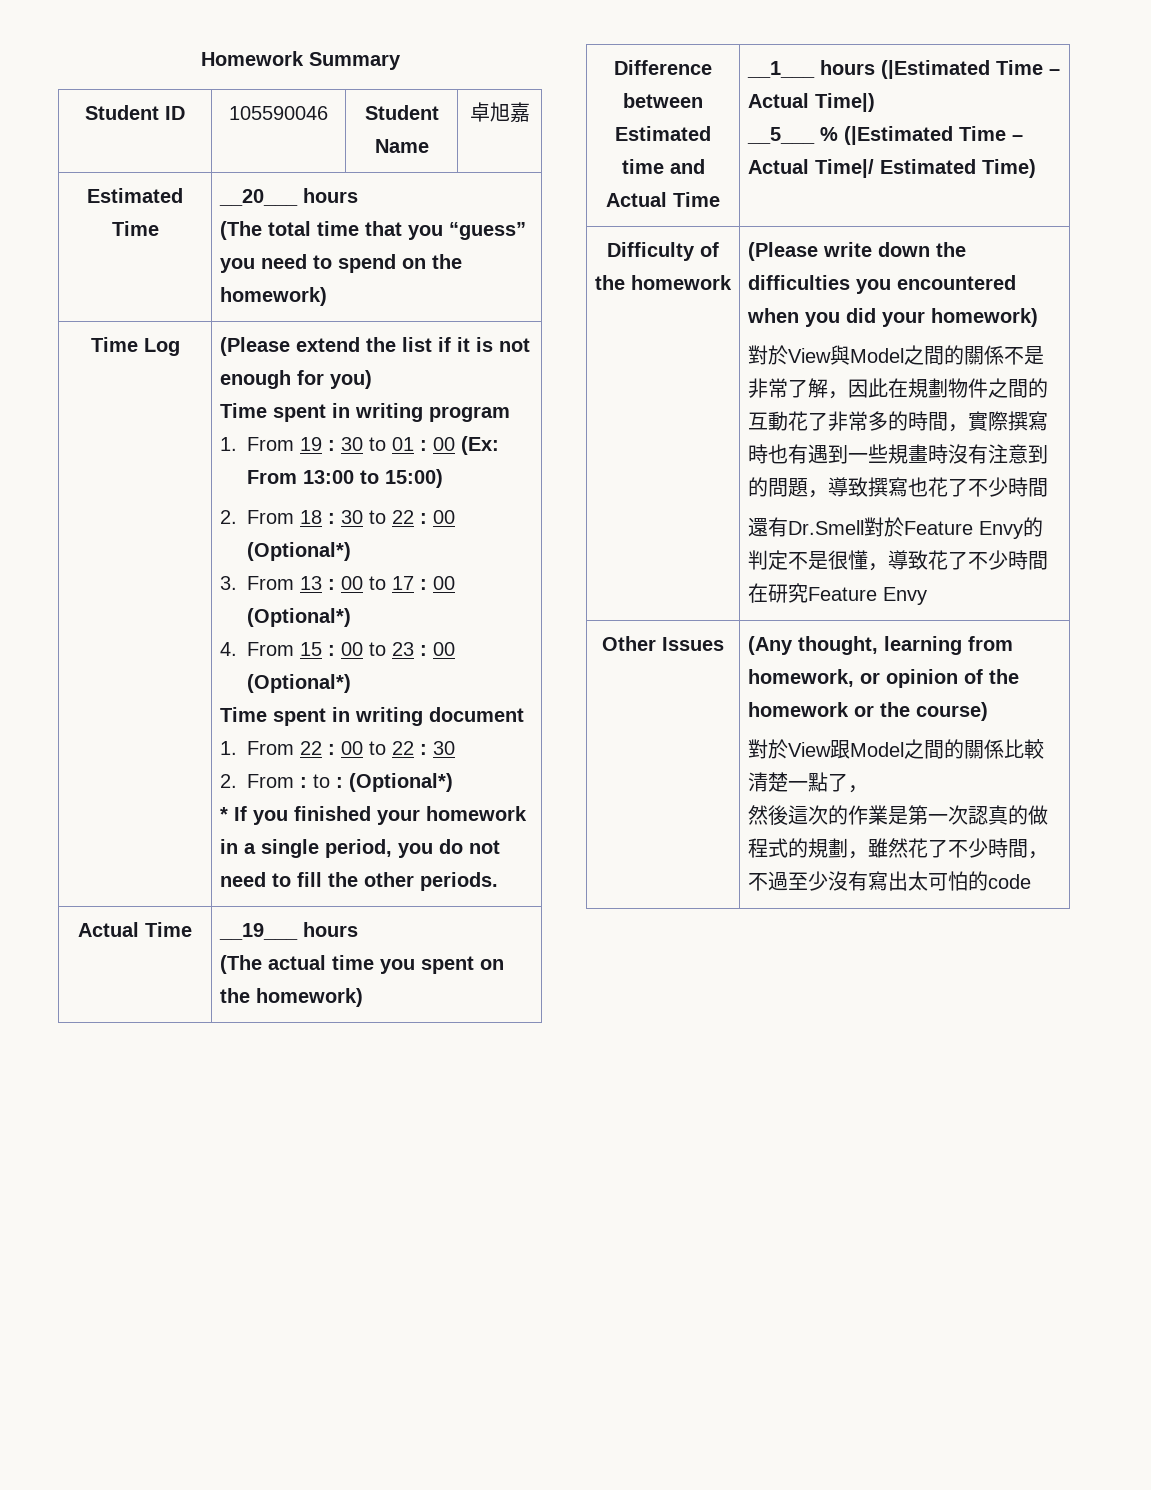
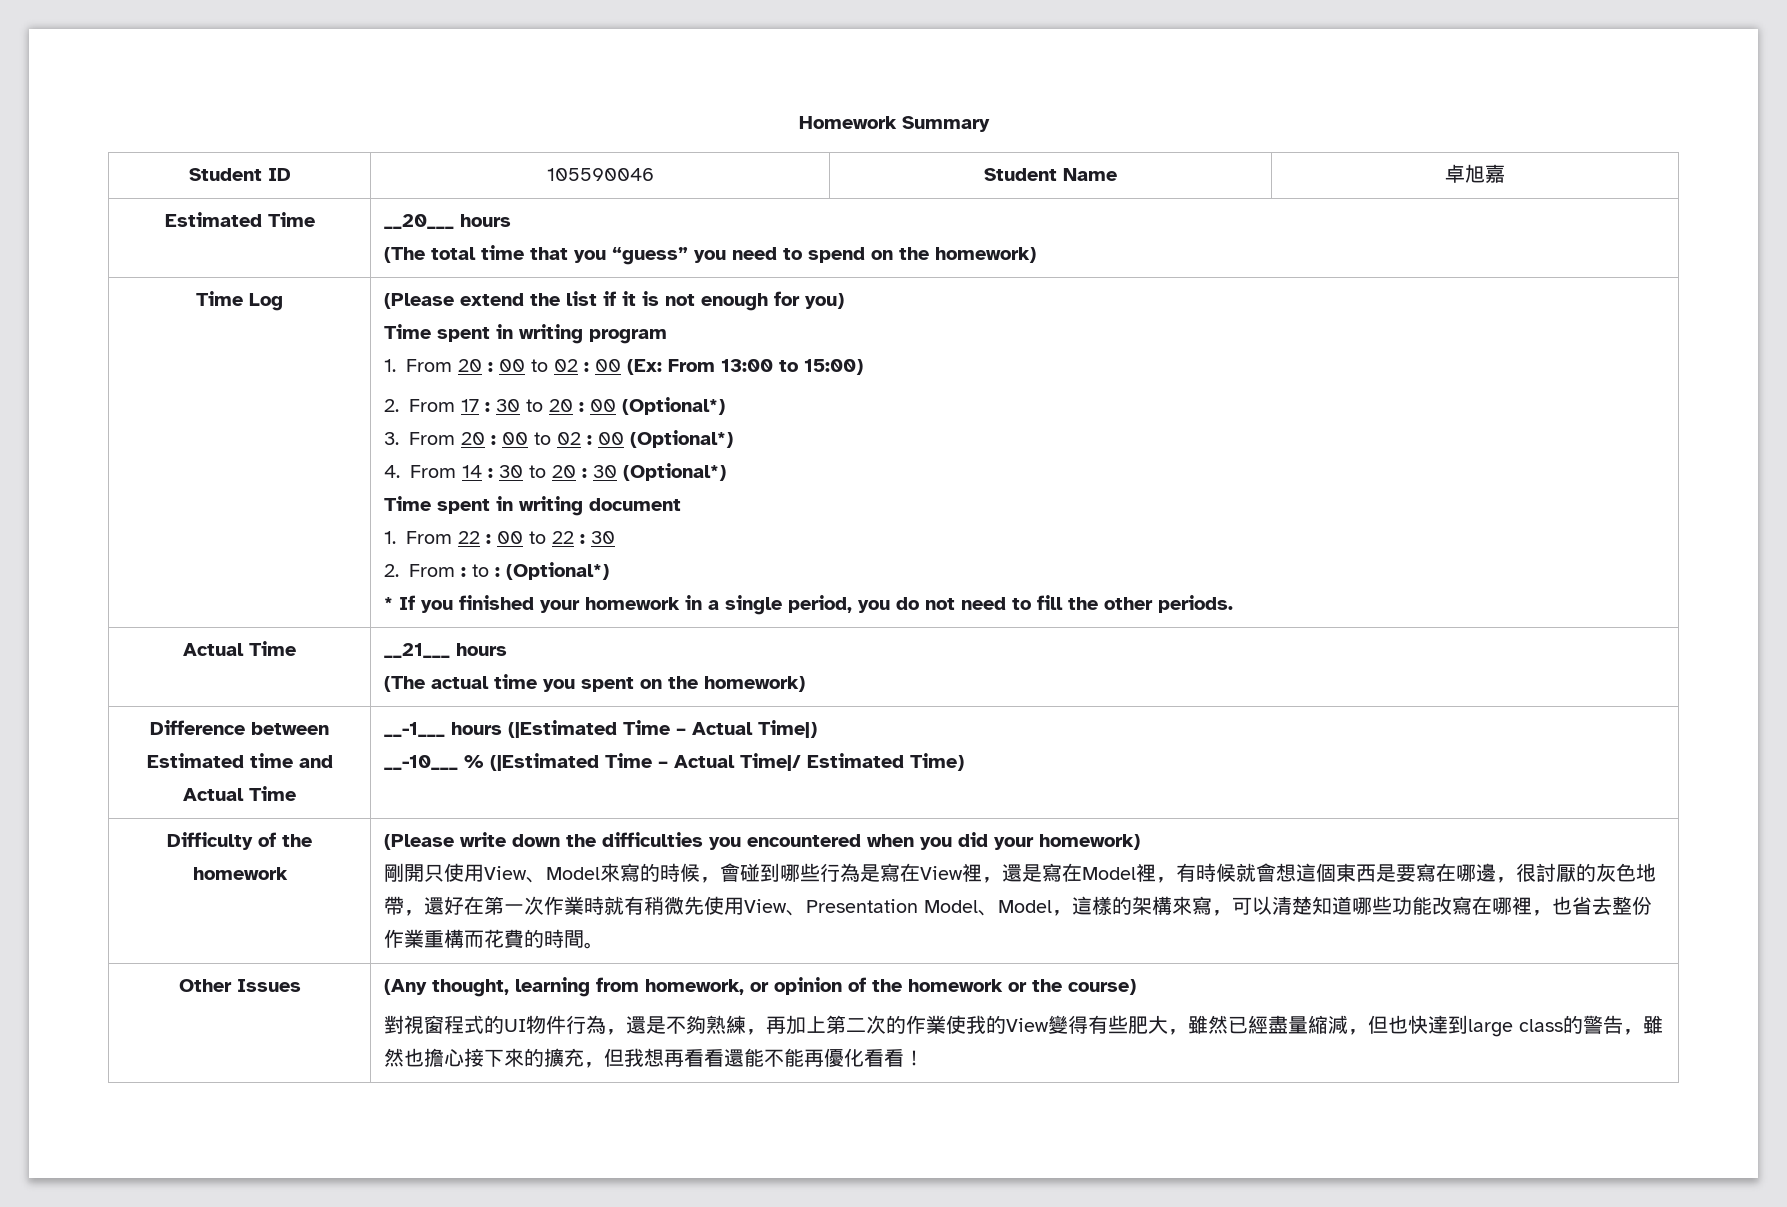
- 1. From 19 : 30 to 01 : 00 (Ex: From 13:00 to 15:00)
+ 1. From 20 : 00 to 02 : 00 (Ex: From 13:00 to 15:00)
- 2. From 18 : 30 to 22 : 00 (Optional*)
+ 2. From 17 : 30 to 20 : 00 (Optional*)
- 3. From 13 : 00 to 17 : 00 (Optional*)
+ 3. From 20 : 00 to 02 : 00 (Optional*)
- 4. From 15 : 00 to 23 : 00 (Optional*)
+ 4. From 14 : 30 to 20 : 30 (Optional*)
- Actual Time | __19___ hours
+ Actual Time | __21___ hours
- Difference between Estimated time and Actual Time | __1___ hours (|Estimated Time – Actual Time|)
- __5___ % (|Estimated Time – Actual Time|/ Estimated Time)
+ Difference between Estimated time and Actual Time | __-1___ hours (|Estimated Time – Actual Time|)
+ __-10___ % (|Estimated Time – Actual Time|/ Estimated Time)
- 對於View與Model之間的關係不是非常了解，因此在規劃物件之間的互動花了非常多的時間，實際撰寫時也有遇到一些規畫時沒有注意到的問題，導致撰寫也花了不少時間
- 還有Dr.Smell對於Feature Envy的判定不是很懂，導致花了不少時間在研究Feature Envy
+ 剛開只使用View、Model來寫的時候，會碰到哪些行為是寫在View裡，還是寫在Model裡，有時候就會想這個東西是要寫在哪邊，很討厭的灰色地帶，還好在第一次作業時就有稍微先使用View、Presentation Model、Model，這樣的架構來寫，可以清楚知道哪些功能改寫在哪裡，也省去整份作業重構而花費的時間。
- 對於View跟Model之間的關係比較清楚一點了，
- 然後這次的作業是第一次認真的做程式的規劃，雖然花了不少時間，不過至少沒有寫出太可怕的code
+ 對視窗程式的UI物件行為，還是不夠熟練，再加上第二次的作業使我的View變得有些肥大，雖然已經盡量縮減，但也快達到large class的警告，雖然也擔心接下來的擴充，但我想再看看還能不能再優化看看！

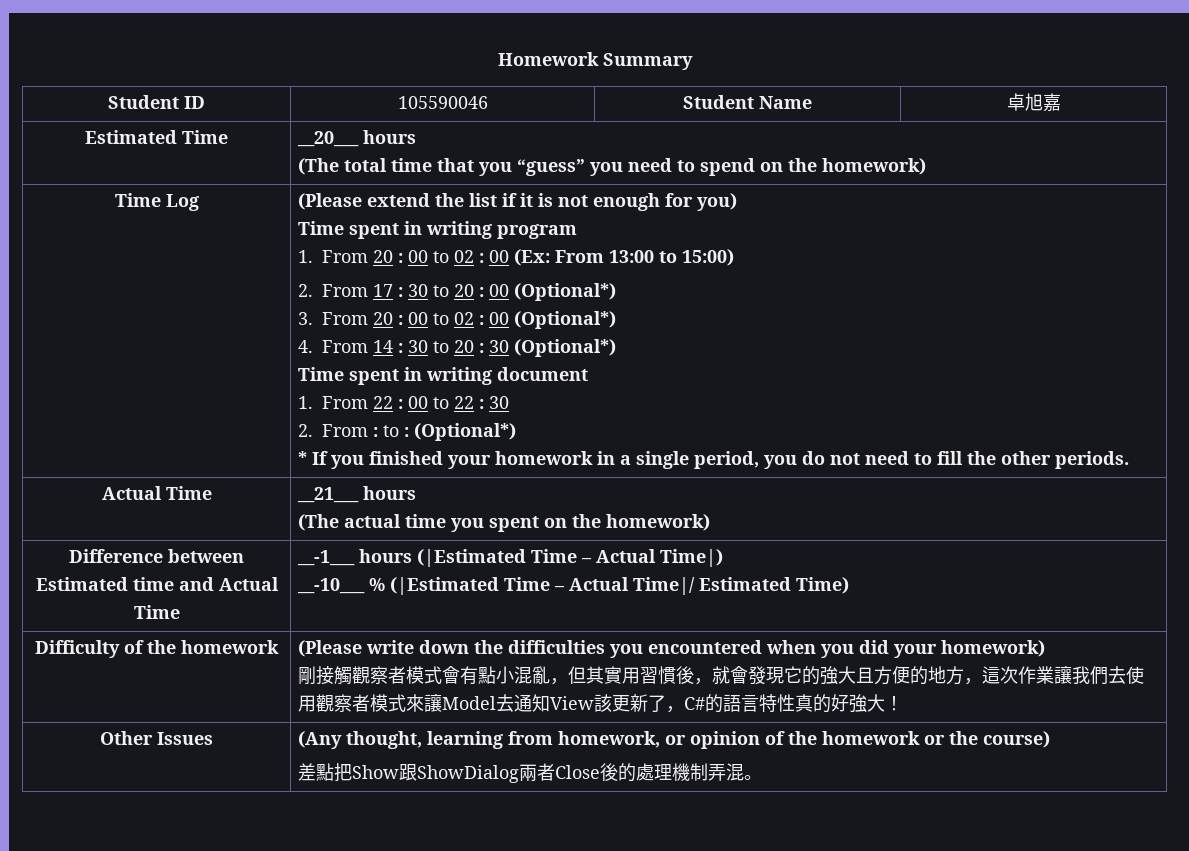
- 剛開只使用View、Model來寫的時候，會碰到哪些行為是寫在View裡，還是寫在Model裡，有時候就會想這個東西是要寫在哪邊，很討厭的灰色地帶，還好在第一次作業時就有稍微先使用View、Presentation Model、Model，這樣的架構來寫，可以清楚知道哪些功能改寫在哪裡，也省去整份作業重構而花費的時間。
+ 剛接觸觀察者模式會有點小混亂，但其實用習慣後，就會發現它的強大且方便的地方，這次作業讓我們去使用觀察者模式來讓Model去通知View該更新了，C#的語言特性真的好強大！
- 對視窗程式的UI物件行為，還是不夠熟練，再加上第二次的作業使我的View變得有些肥大，雖然已經盡量縮減，但也快達到large class的警告，雖然也擔心接下來的擴充，但我想再看看還能不能再優化看看！
+ 差點把Show跟ShowDialog兩者Close後的處理機制弄混。

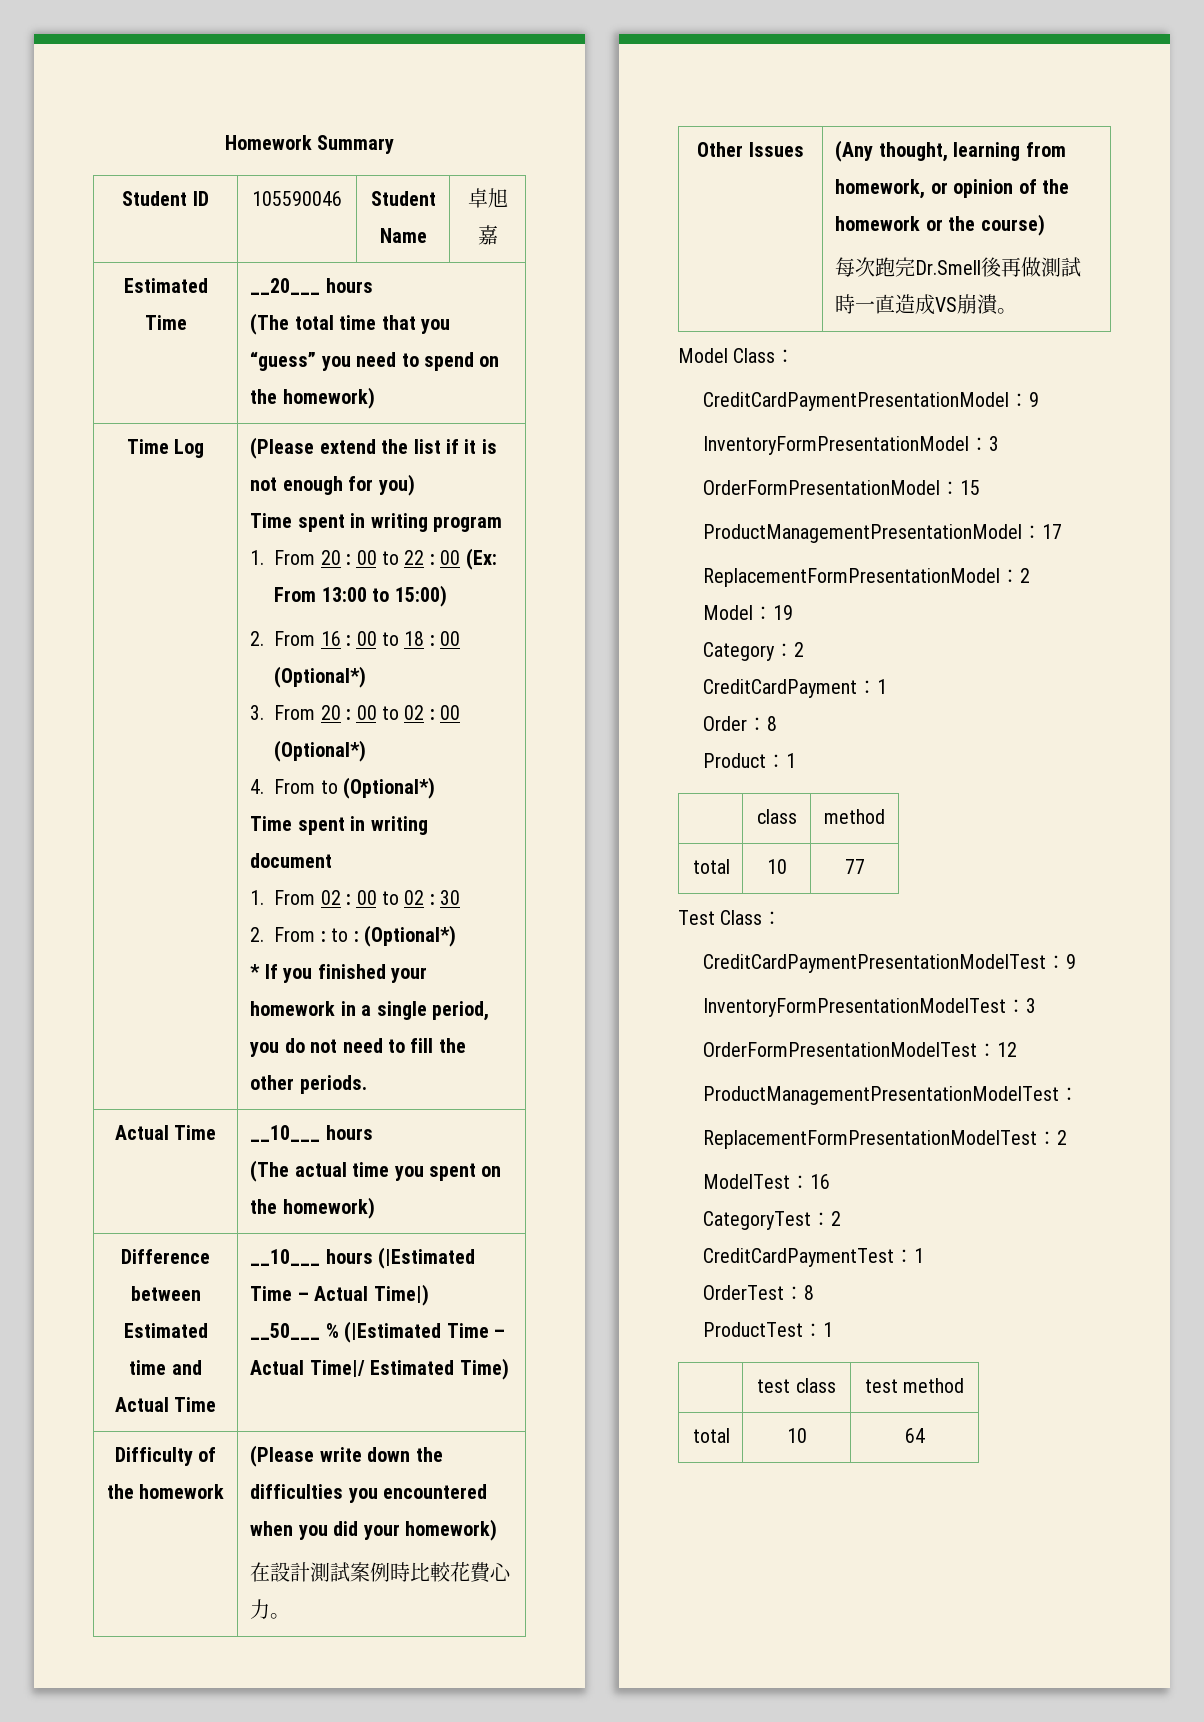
- 1. From 20 : 00 to 02 : 00 (Ex: From 13:00 to 15:00)
+ 1. From 20 : 00 to 22 : 00 (Ex: From 13:00 to 15:00)
- 2. From 17 : 30 to 20 : 00 (Optional*)
+ 2. From 16 : 00 to 18 : 00 (Optional*)
- 4. From 14 : 30 to 20 : 30 (Optional*)
+ 4. From to (Optional*)
- 1. From 22 : 00 to 22 : 30
+ 1. From 02 : 00 to 02 : 30
  * If you finished your homework in a single period, you do not need to fill the other periods.
- Actual Time | __21___ hours
+ Actual Time | __10___ hours
- Difference between Estimated time and Actual Time | __-1___ hours (|Estimated Time – Actual Time|)
- __-10___ % (|Estimated Time – Actual Time|/ Estimated Time)
+ Difference between Estimated time and Actual Time | __10___ hours (|Estimated Time – Actual Time|)
+ __50___ % (|Estimated Time – Actual Time|/ Estimated Time)
- 剛接觸觀察者模式會有點小混亂，但其實用習慣後，就會發現它的強大且方便的地方，這次作業讓我們去使用觀察者模式來讓Model去通知View該更新了，C#的語言特性真的好強大！
+ 在設計測試案例時比較花費心力。
  Other Issues | (Any thought, learning from homework, or opinion of the homework or the course)
- 差點把Show跟ShowDialog兩者Close後的處理機制弄混。
+ 每次跑完Dr.Smell後再做測試時一直造成VS崩潰。
+ Model Class：
+ CreditCardPaymentPresentationModel：9
+ InventoryFormPresentationModel：3
+ OrderFormPresentationModel：15
+ ProductManagementPresentationModel：17
+ ReplacementFormPresentationModel：2
+ Model：19
+ Category：2
+ CreditCardPayment：1
+ Order：8
+ Product：1
+ | class | method
+ total | 10 | 77
+ Test Class：
+ CreditCardPaymentPresentationModelTest：9
+ InventoryFormPresentationModelTest：3
+ OrderFormPresentationModelTest：12
+ ProductManagementPresentationModelTest：
+ ReplacementFormPresentationModelTest：2
+ ModelTest：16
+ CategoryTest：2
+ CreditCardPaymentTest：1
+ OrderTest：8
+ ProductTest：1
+ | test class | test method
+ total | 10 | 64

